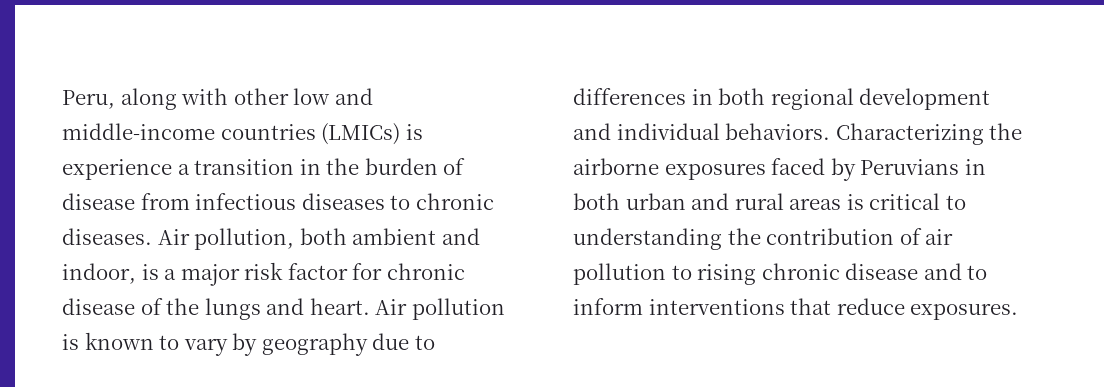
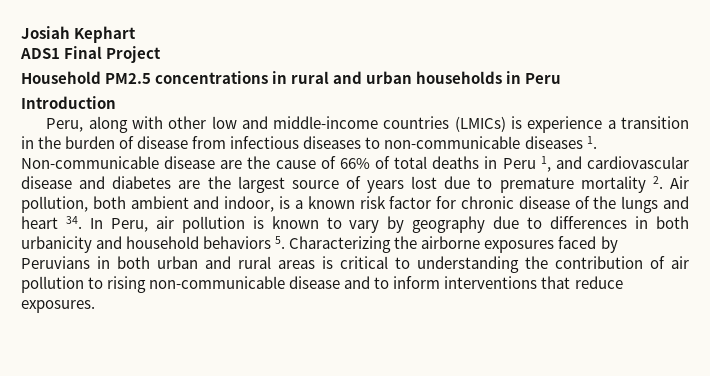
+ Josiah Kephart
+ ADS1 Final Project
+ Household PM2.5 concentrations in rural and urban households in Peru
+ Introduction
- Peru, along with other low and middle-income countries (LMICs) is experience a transition in the burden of disease from infectious diseases to chronic diseases. Air pollution, both ambient and indoor, is a major risk factor for chronic disease of the lungs and heart. Air pollution is known to vary by geography due to differences in both regional development and individual behaviors. Characterizing the airborne exposures faced by Peruvians in both urban and rural areas is critical to understanding the contribution of air pollution to rising chronic disease and to inform interventions that reduce exposures.
+ Peru, along with other low and middle-income countries (LMICs) is experience a transition in the burden of disease from infectious diseases to non-communicable diseases 1. Non-communicable disease are the cause of 66% of total deaths in Peru 1, and cardiovascular disease and diabetes are the largest source of years lost due to premature mortality 2. Air pollution, both ambient and indoor, is a known risk factor for chronic disease of the lungs and heart 34. In Peru, air pollution is known to vary by geography due to differences in both urbanicity and household behaviors 5. Characterizing the airborne exposures faced by Peruvians in both urban and rural areas is critical to understanding the contribution of air pollution to rising non-communicable disease and to inform interventions that reduce exposures.

